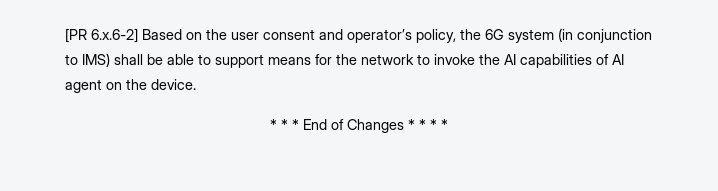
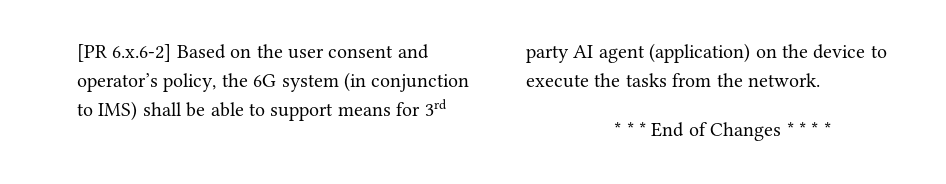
- [PR 6.x.6-2] Based on the user consent and operator’s policy, the 6G system (in conjunction to IMS) shall be able to support means for the network to invoke the AI capabilities of AI agent on the device.
+ [PR 6.x.6-2] Based on the user consent and operator’s policy, the 6G system (in conjunction to IMS) shall be able to support means for 3rd party AI agent (application) on the device to execute the tasks from the network.

